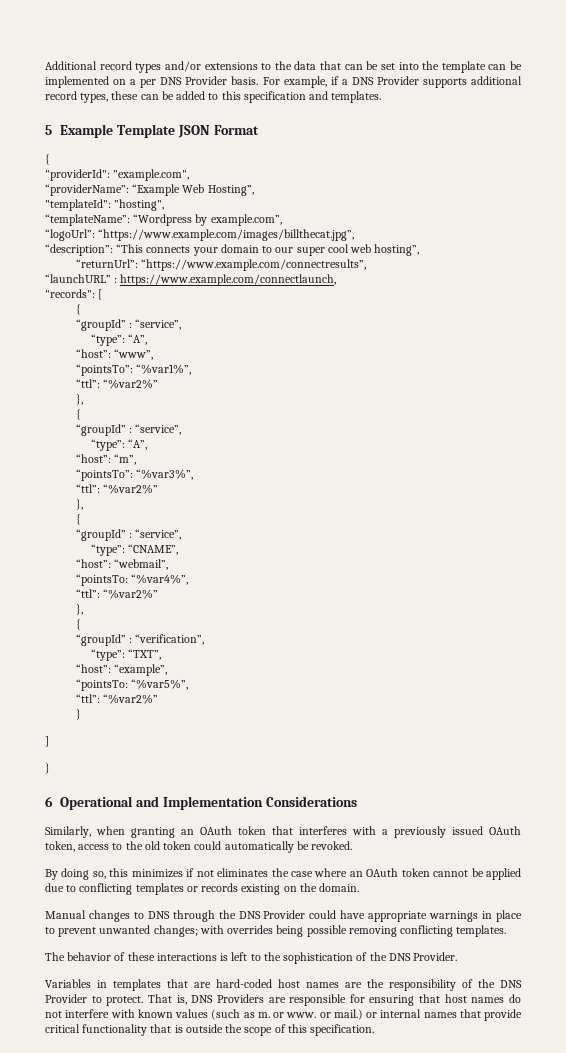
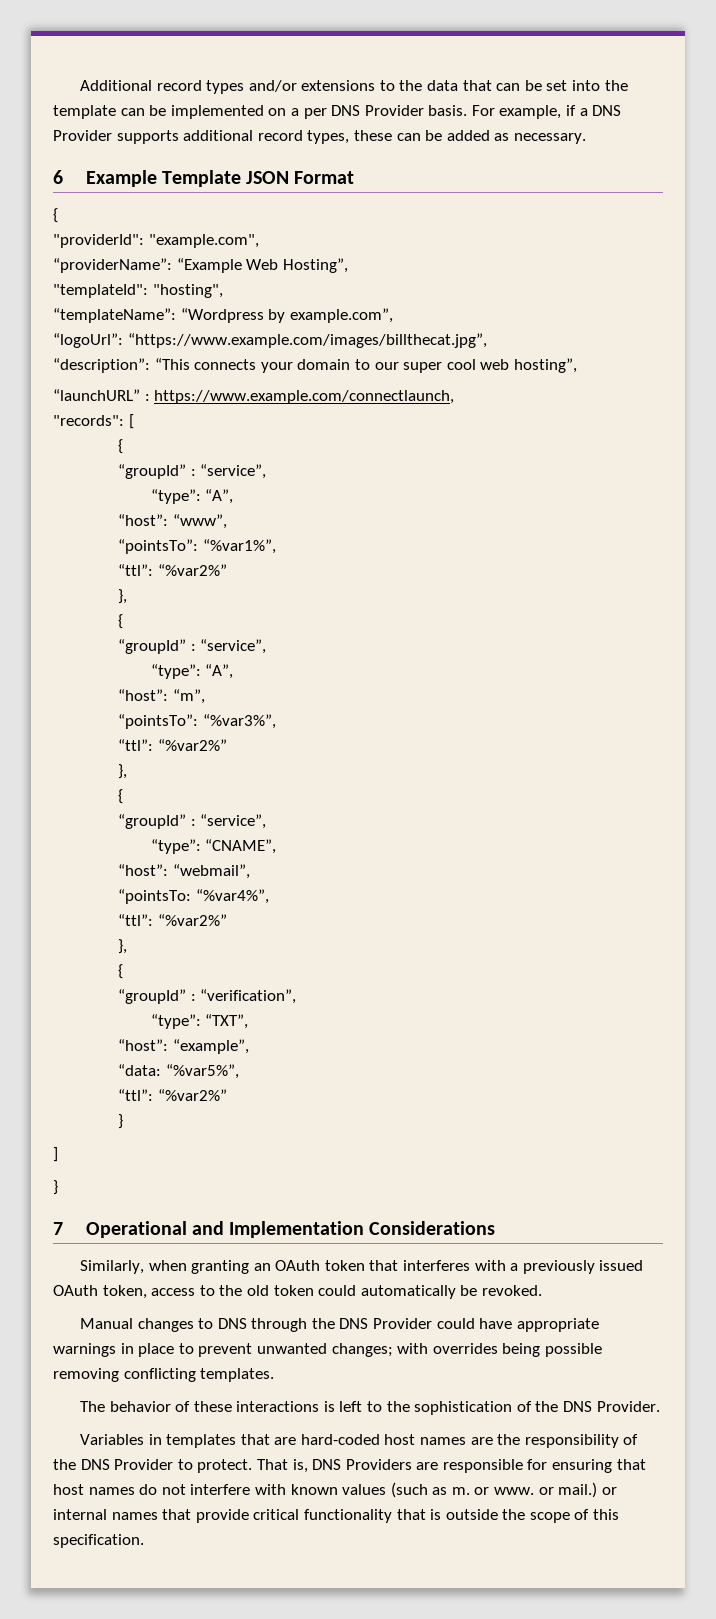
- For example, if a DNS Provider supports additional record types, these can be added to this specification and templates.
- 5 Example Template JSON Format
+ For example, if a DNS Provider supports additional record types, these can be added as necessary.
+ 6 Example Template JSON Format
- “returnUrl”: “https://www.example.com/connectresults”,
- “pointsTo: “%var5%”,
+ “data: “%var5%”,
- 6 Operational and Implementation Considerations
+ 7 Operational and Implementation Considerations
- By doing so, this minimizes if not eliminates the case where an OAuth token cannot be applied due to conflicting templates or records existing on the domain.

